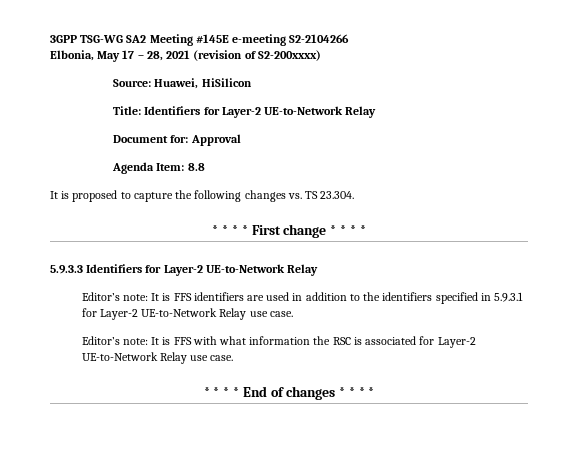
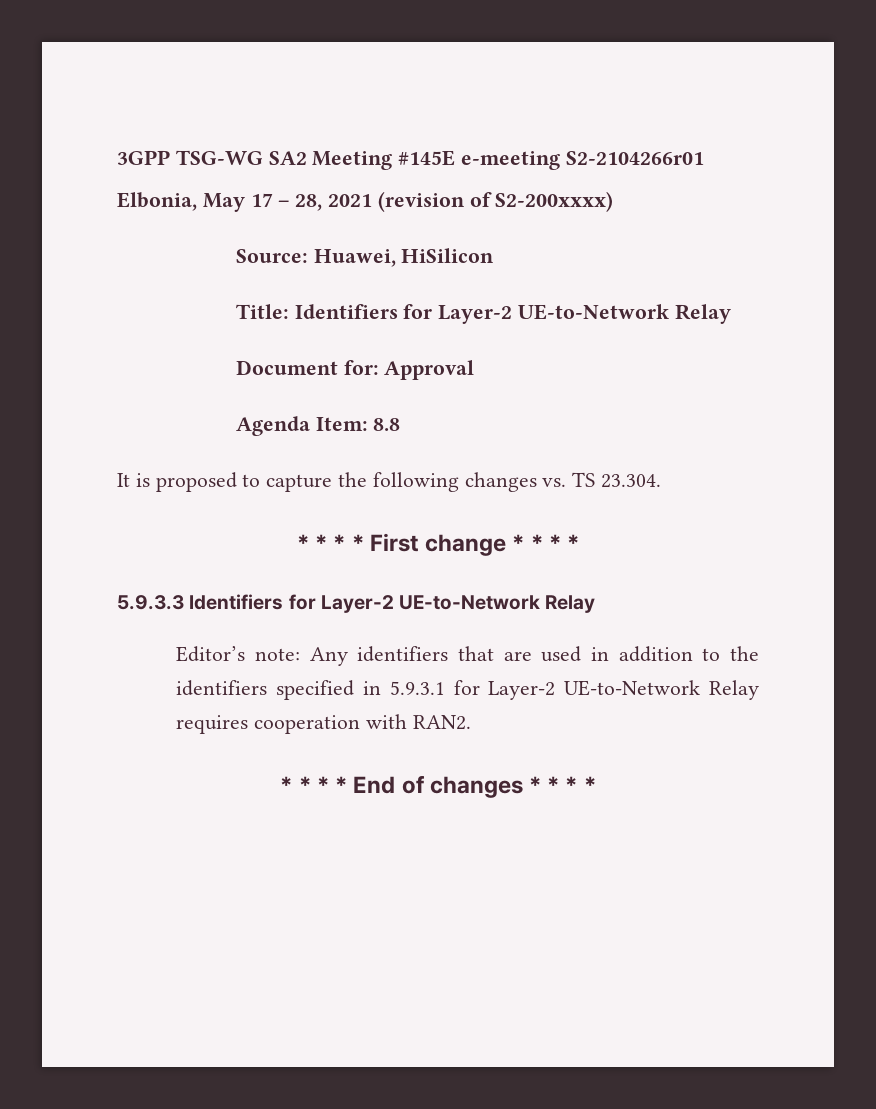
- 3GPP TSG-WG SA2 Meeting #145E e-meeting S2-2104266
+ 3GPP TSG-WG SA2 Meeting #145E e-meeting S2-2104266r01
- Editor’s note: It is FFS identifiers are used in addition to the identifiers specified in 5.9.3.1 for Layer-2 UE-to-Network Relay use case.
- Editor’s note: It is FFS with what information the RSC is associated for Layer-2 UE-to-Network Relay use case.
+ Editor’s note: Any identifiers that are used in addition to the identifiers specified in 5.9.3.1 for Layer-2 UE-to-Network Relay requires cooperation with RAN2.

